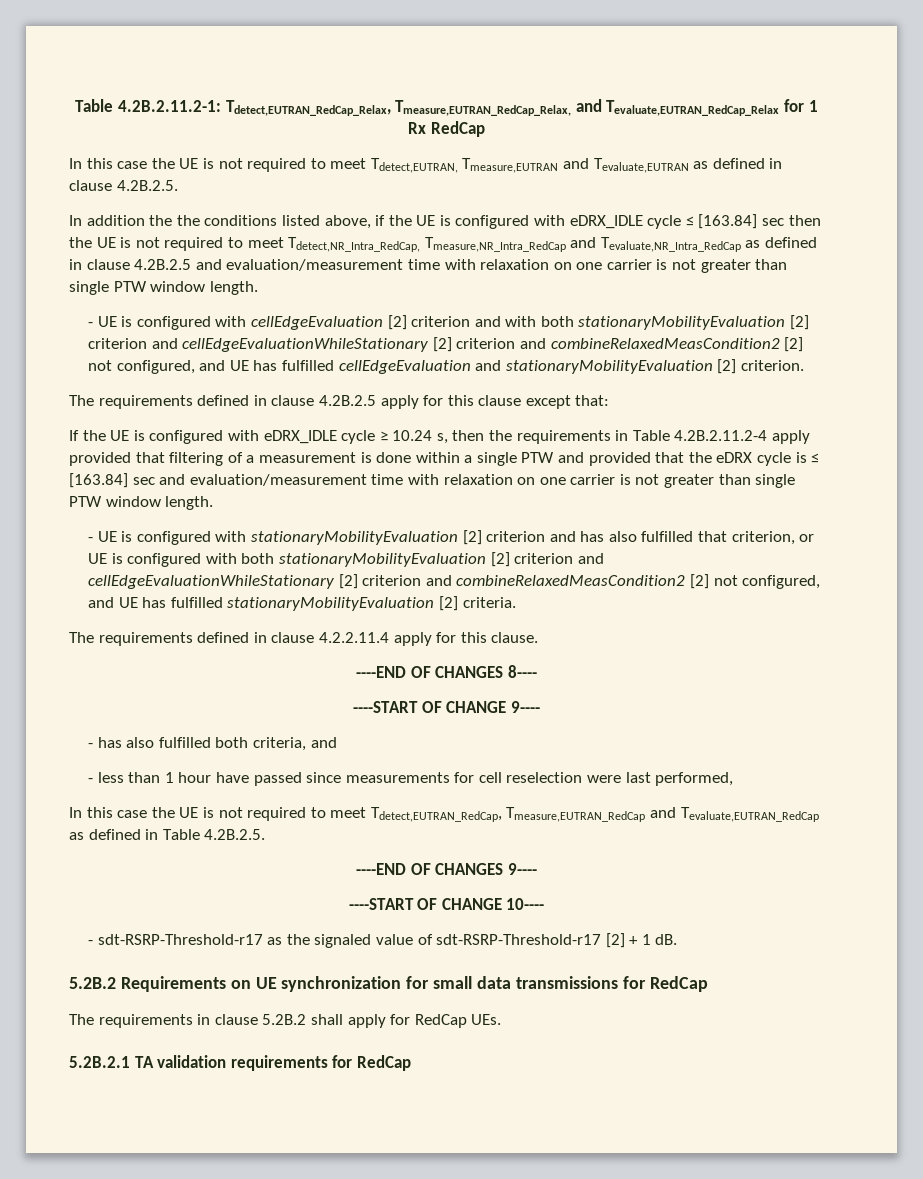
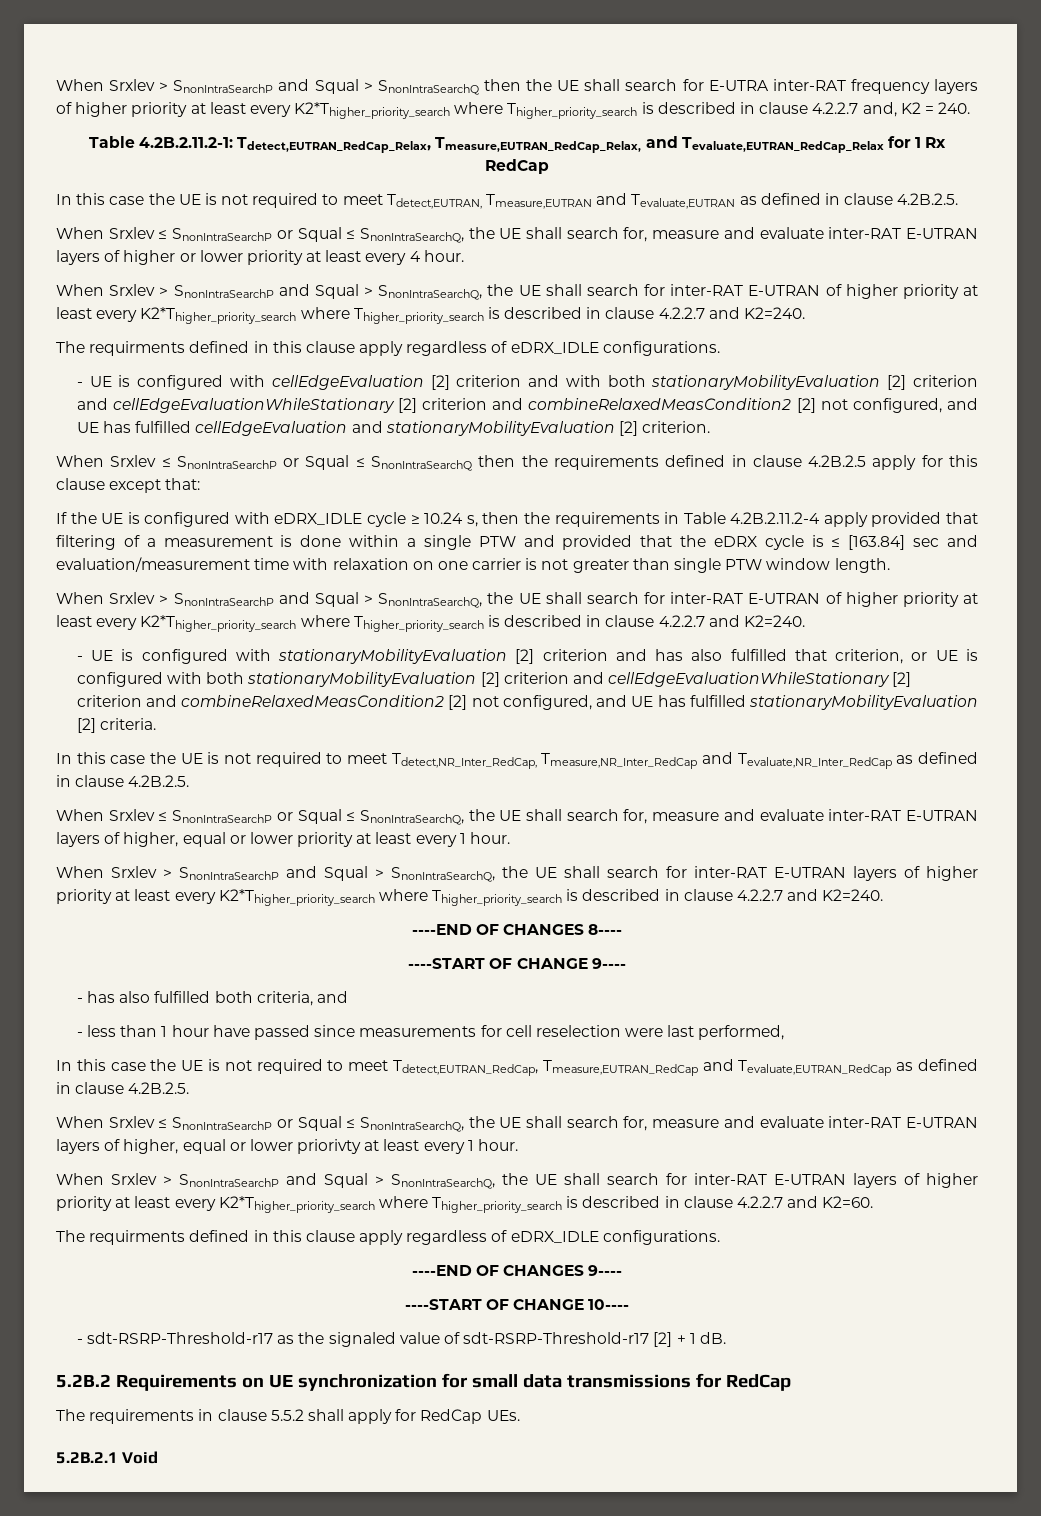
+ When Srxlev > SnonIntraSearchP and Squal > SnonIntraSearchQ then the UE shall search for E-UTRA inter-RAT frequency layers of higher priority at least every K2*Thigher_priority_search where Thigher_priority_search is described in clause 4.2.2.7 and, K2 = 240.
- In addition the the conditions listed above, if the UE is configured with eDRX_IDLE cycle ≤ [163.84] sec then the UE is not required to meet Tdetect,NR_Intra_RedCap, Tmeasure,NR_Intra_RedCap and Tevaluate,NR_Intra_RedCap as defined in clause 4.2B.2.5 and evaluation/measurement time with relaxation on one carrier is not greater than single PTW window length.
+ When Srxlev ≤ SnonIntraSearchP or Squal ≤ SnonIntraSearchQ, the UE shall search for, measure and evaluate inter-RAT E-UTRAN layers of higher or lower priority at least every 4 hour.
+ When Srxlev > SnonIntraSearchP and Squal > SnonIntraSearchQ, the UE shall search for inter-RAT E-UTRAN of higher priority at least every K2*Thigher_priority_search where Thigher_priority_search is described in clause 4.2.2.7 and K2=240.
+ The requirments defined in this clause apply regardless of eDRX_IDLE configurations.
- The requirements defined in clause 4.2B.2.5 apply for this clause except that:
+ When Srxlev ≤ SnonIntraSearchP or Squal ≤ SnonIntraSearchQ then the requirements defined in clause 4.2B.2.5 apply for this clause except that:
  If the UE is configured with eDRX_IDLE cycle ≥ 10.24 s, then the requirements in Table 4.2B.2.11.2-4 apply provided that filtering of a measurement is done within a single PTW and provided that the eDRX cycle is ≤ [163.84] sec and evaluation/measurement time with relaxation on one carrier is not greater than single PTW window length.
+ When Srxlev > SnonIntraSearchP and Squal > SnonIntraSearchQ, the UE shall search for inter-RAT E-UTRAN of higher priority at least every K2*Thigher_priority_search where Thigher_priority_search is described in clause 4.2.2.7 and K2=240.
- The requirements defined in clause 4.2.2.11.4 apply for this clause.
+ In this case the UE is not required to meet Tdetect,NR_Inter_RedCap, Tmeasure,NR_Inter_RedCap and Tevaluate,NR_Inter_RedCap as defined in clause 4.2B.2.5.
+ When Srxlev ≤ SnonIntraSearchP or Squal ≤ SnonIntraSearchQ, the UE shall search for, measure and evaluate inter-RAT E-UTRAN layers of higher, equal or lower priority at least every 1 hour.
+ When Srxlev > SnonIntraSearchP and Squal > SnonIntraSearchQ, the UE shall search for inter-RAT E-UTRAN layers of higher priority at least every K2*Thigher_priority_search where Thigher_priority_search is described in clause 4.2.2.7 and K2=240.
- In this case the UE is not required to meet Tdetect,EUTRAN_RedCap, Tmeasure,EUTRAN_RedCap and Tevaluate,EUTRAN_RedCap as defined in Table 4.2B.2.5.
+ In this case the UE is not required to meet Tdetect,EUTRAN_RedCap, Tmeasure,EUTRAN_RedCap and Tevaluate,EUTRAN_RedCap as defined in clause 4.2B.2.5.
+ When Srxlev ≤ SnonIntraSearchP or Squal ≤ SnonIntraSearchQ, the UE shall search for, measure and evaluate inter-RAT E-UTRAN layers of higher, equal or lower priorivty at least every 1 hour.
+ When Srxlev > SnonIntraSearchP and Squal > SnonIntraSearchQ, the UE shall search for inter-RAT E-UTRAN layers of higher priority at least every K2*Thigher_priority_search where Thigher_priority_search is described in clause 4.2.2.7 and K2=60.
+ The requirments defined in this clause apply regardless of eDRX_IDLE configurations.
- The requirements in clause 5.2B.2 shall apply for RedCap UEs.
+ The requirements in clause 5.5.2 shall apply for RedCap UEs.
- 5.2B.2.1 TA validation requirements for RedCap
+ 5.2B.2.1 Void

